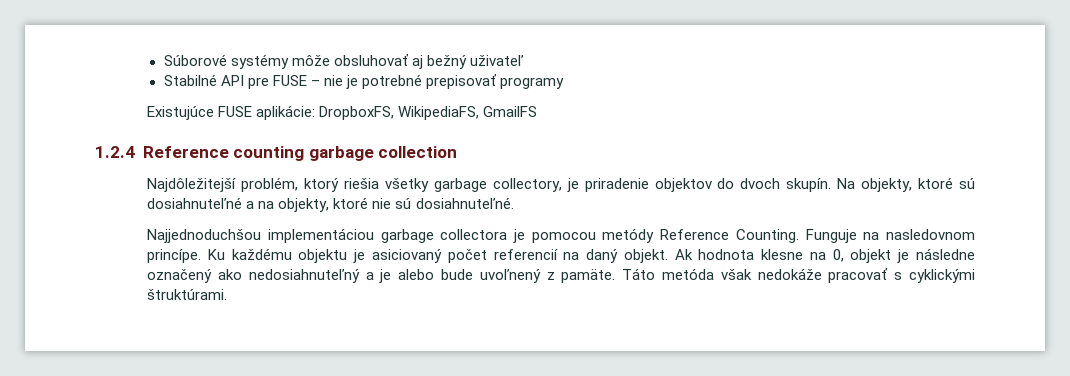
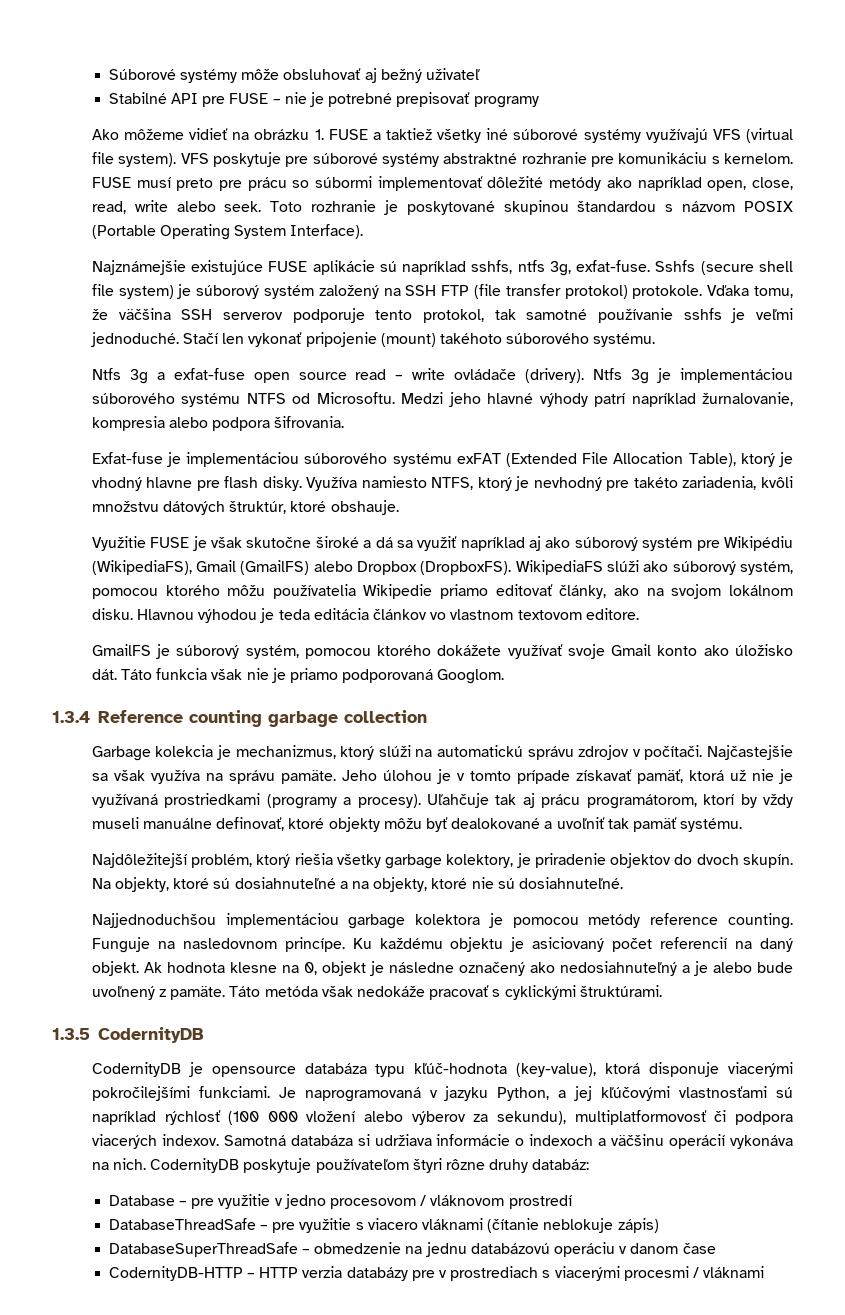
- Existujúce FUSE aplikácie: DropboxFS, WikipediaFS, GmailFS
- 1.2.4 Reference counting garbage collection
+ Ako môžeme vidieť na obrázku 1. FUSE a taktiež všetky iné súborové systémy využívajú VFS (virtual file system). VFS poskytuje pre súborové systémy abstraktné rozhranie pre komunikáciu s kernelom. FUSE musí preto pre prácu so súbormi implementovať dôležité metódy ako napríklad open, close, read, write alebo seek. Toto rozhranie je poskytované skupinou štandardou s názvom POSIX (Portable Operating System Interface).
+ Najznámejšie existujúce FUSE aplikácie sú napríklad sshfs, ntfs 3g, exfat-fuse. Sshfs (secure shell file system) je súborový systém založený na SSH FTP (file transfer protokol) protokole. Vďaka tomu, že väčšina SSH serverov podporuje tento protokol, tak samotné používanie sshfs je veľmi jednoduché. Stačí len vykonať pripojenie (mount) takéhoto súborového systému.
+ Ntfs 3g a exfat-fuse open source read – write ovládače (drivery). Ntfs 3g je implementáciou súborového systému NTFS od Microsoftu. Medzi jeho hlavné výhody patrí napríklad žurnalovanie, kompresia alebo podpora šifrovania.
+ Exfat-fuse je implementáciou súborového systému exFAT (Extended File Allocation Table), ktorý je vhodný hlavne pre flash disky. Využíva namiesto NTFS, ktorý je nevhodný pre takéto zariadenia, kvôli množstvu dátových štruktúr, ktoré obshauje.
+ Využitie FUSE je však skutočne široké a dá sa využiť napríklad aj ako súborový systém pre Wikipédiu (WikipediaFS), Gmail (GmailFS) alebo Dropbox (DropboxFS). WikipediaFS slúži ako súborový systém, pomocou ktorého môžu používatelia Wikipedie priamo editovať články, ako na svojom lokálnom disku. Hlavnou výhodou je teda editácia článkov vo vlastnom textovom editore.
+ GmailFS je súborový systém, pomocou ktorého dokážete využívať svoje Gmail konto ako úložisko dát. Táto funkcia však nie je priamo podporovaná Googlom.
+ 1.3.4 Reference counting garbage collection
+ Garbage kolekcia je mechanizmus, ktorý slúži na automatickú správu zdrojov v počítači. Najčastejšie sa však využíva na správu pamäte. Jeho úlohou je v tomto prípade získavať pamäť, ktorá už nie je využívaná prostriedkami (programy a procesy). Uľahčuje tak aj prácu programátorom, ktorí by vždy museli manuálne definovať, ktoré objekty môžu byť dealokované a uvoľniť tak pamäť systému.
- Najdôležitejší problém, ktorý riešia všetky garbage collectory, je priradenie objektov do dvoch skupín.
+ Najdôležitejší problém, ktorý riešia všetky garbage kolektory, je priradenie objektov do dvoch skupín.
- Najjednoduchšou implementáciou garbage collectora je pomocou metódy Reference Counting.
+ Najjednoduchšou implementáciou garbage kolektora je pomocou metódy reference counting.
+ 1.3.5 CodernityDB
+ CodernityDB je opensource databáza typu kľúč-hodnota (key-value), ktorá disponuje viacerými pokročilejšími funkciami. Je naprogramovaná v jazyku Python, a jej kľúčovými vlastnosťami sú napríklad rýchlosť (100 000 vložení alebo výberov za sekundu), multiplatformovosť či podpora viacerých indexov. Samotná databáza si udržiava informácie o indexoch a väčšinu operácií vykonáva na nich. CodernityDB poskytuje používateľom štyri rôzne druhy databáz:
+ Database – pre využitie v jedno procesovom / vláknovom prostredí
+ DatabaseThreadSafe – pre využitie s viacero vláknami (čítanie neblokuje zápis)
+ DatabaseSuperThreadSafe – obmedzenie na jednu databázovú operáciu v danom čase
+ CodernityDB-HTTP – HTTP verzia databázy pre v prostrediach s viacerými procesmi / vláknami

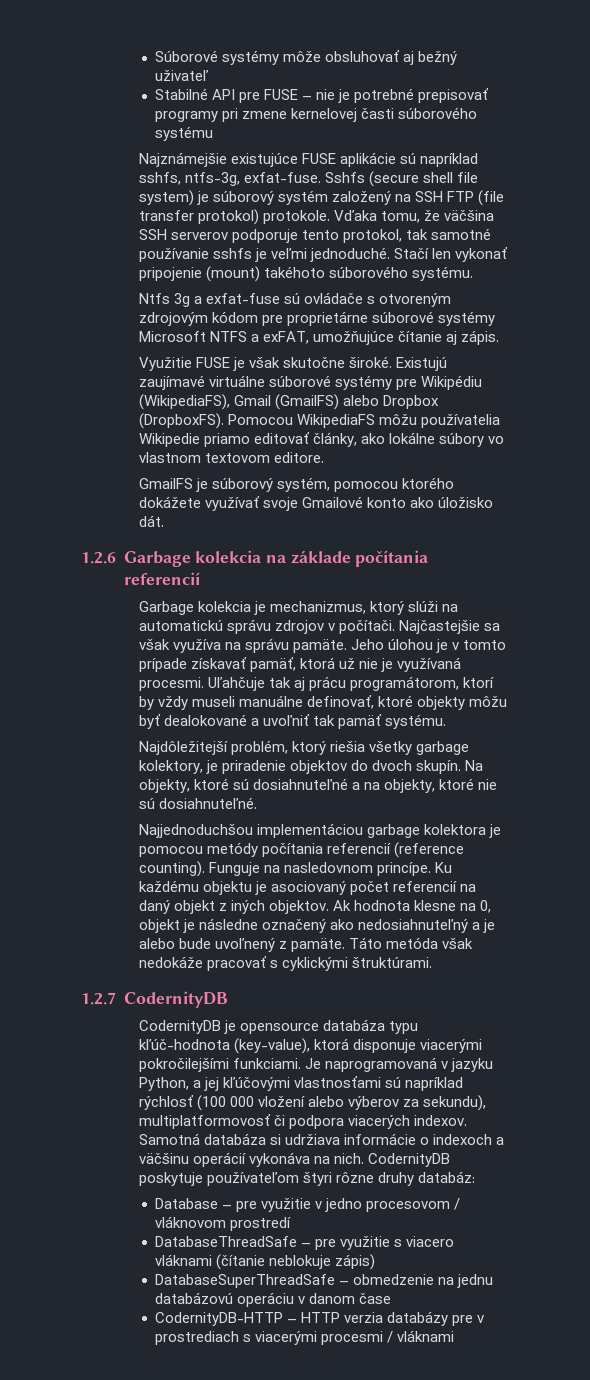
- Stabilné API pre FUSE – nie je potrebné prepisovať programy
- Ako môžeme vidieť na obrázku 1. FUSE a taktiež všetky iné súborové systémy využívajú VFS (virtual file system). VFS poskytuje pre súborové systémy abstraktné rozhranie pre komunikáciu s kernelom. FUSE musí preto pre prácu so súbormi implementovať dôležité metódy ako napríklad open, close, read, write alebo seek. Toto rozhranie je poskytované skupinou štandardou s názvom POSIX (Portable Operating System Interface).
+ Stabilné API pre FUSE – nie je potrebné prepisovať programy pri zmene kernelovej časti súborového systému
- Najznámejšie existujúce FUSE aplikácie sú napríklad sshfs, ntfs 3g, exfat-fuse.
+ Najznámejšie existujúce FUSE aplikácie sú napríklad sshfs, ntfs-3g, exfat-fuse.
- Ntfs 3g a exfat-fuse open source read – write ovládače (drivery). Ntfs 3g je implementáciou súborového systému NTFS od Microsoftu. Medzi jeho hlavné výhody patrí napríklad žurnalovanie, kompresia alebo podpora šifrovania.
- Exfat-fuse je implementáciou súborového systému exFAT (Extended File Allocation Table), ktorý je vhodný hlavne pre flash disky. Využíva namiesto NTFS, ktorý je nevhodný pre takéto zariadenia, kvôli množstvu dátových štruktúr, ktoré obshauje.
+ Ntfs 3g a exfat-fuse sú ovládače s otvoreným zdrojovým kódom pre proprietárne súborové systémy Microsoft NTFS a exFAT, umožňujúce čítanie aj zápis.
- Využitie FUSE je však skutočne široké a dá sa využiť napríklad aj ako súborový systém pre Wikipédiu (WikipediaFS), Gmail (GmailFS) alebo Dropbox (DropboxFS).
+ Využitie FUSE je však skutočne široké. Existujú zaujímavé virtuálne súborové systémy pre Wikipédiu (WikipediaFS), Gmail (GmailFS) alebo Dropbox (DropboxFS).
- WikipediaFS slúži ako súborový systém, pomocou ktorého môžu používatelia Wikipedie priamo editovať články, ako na svojom lokálnom disku. Hlavnou výhodou je teda editácia článkov vo vlastnom textovom editore.
+ Pomocou WikipediaFS môžu používatelia Wikipedie priamo editovať články, ako lokálne súbory vo vlastnom textovom editore.
- GmailFS je súborový systém, pomocou ktorého dokážete využívať svoje Gmail konto ako úložisko dát. Táto funkcia však nie je priamo podporovaná Googlom.
- 1.3.4 Reference counting garbage collection
+ GmailFS je súborový systém, pomocou ktorého dokážete využívať svoje Gmailové konto ako úložisko dát.
+ 1.2.6 Garbage kolekcia na základe počítania referencií
- Jeho úlohou je v tomto prípade získavať pamäť, ktorá už nie je využívaná prostriedkami (programy a procesy).
+ Jeho úlohou je v tomto prípade získavať pamäť, ktorá už nie je využívaná procesmi.
- Najjednoduchšou implementáciou garbage kolektora je pomocou metódy reference counting.
+ Najjednoduchšou implementáciou garbage kolektora je pomocou metódy počítania referencií (reference counting).
- Ku každému objektu je asiciovaný počet referencií na daný objekt.
+ Ku každému objektu je asociovaný počet referencií na daný objekt z iných objektov.
- 1.3.5 CodernityDB
+ 1.2.7 CodernityDB

